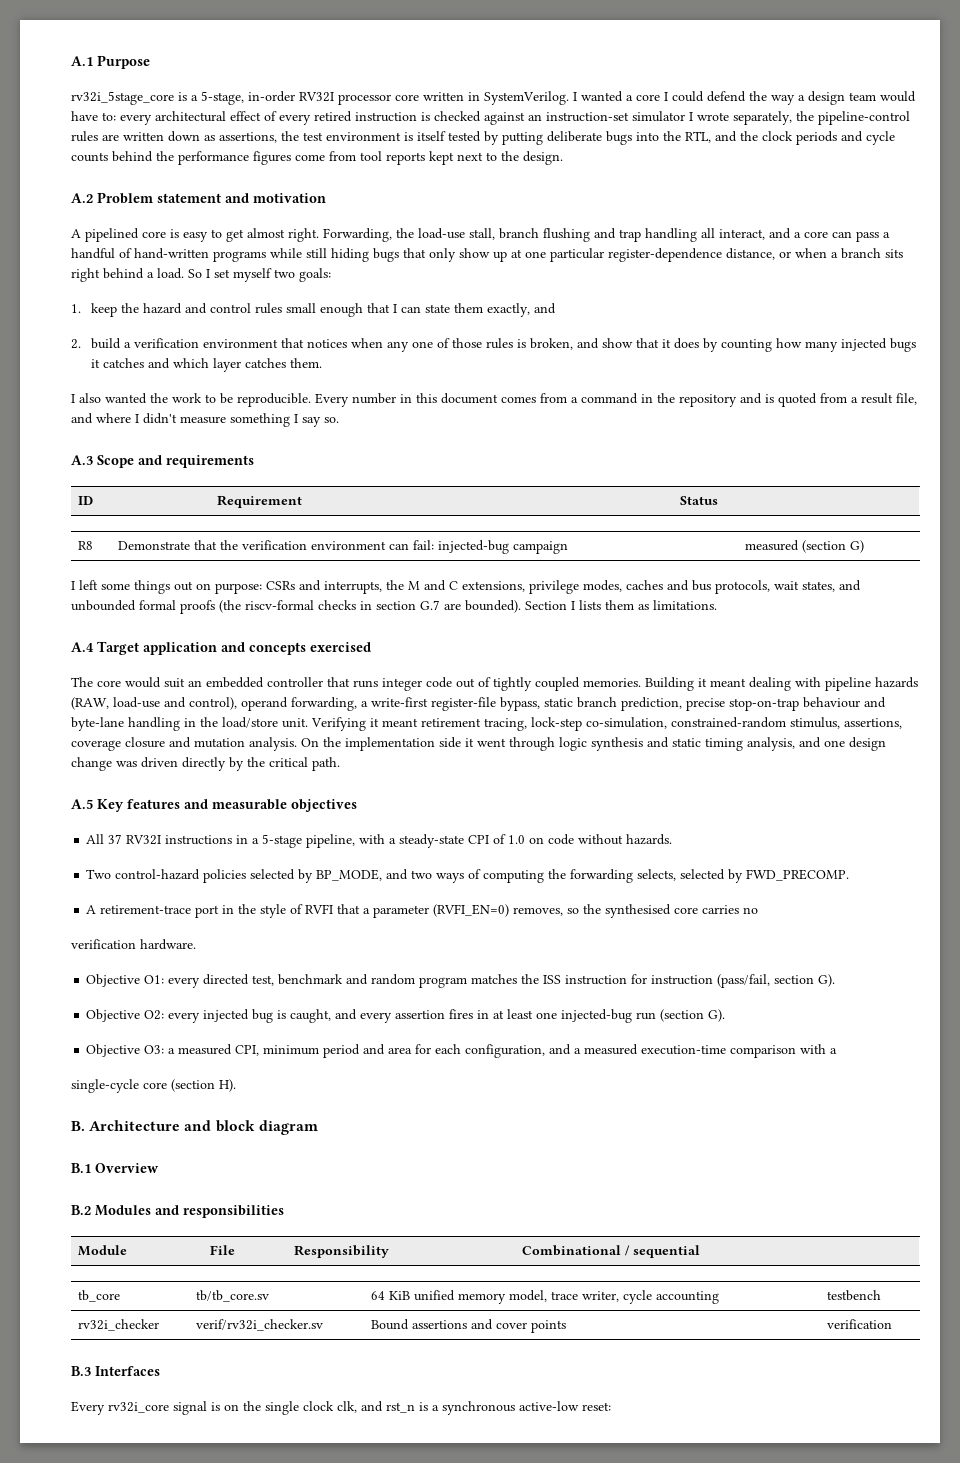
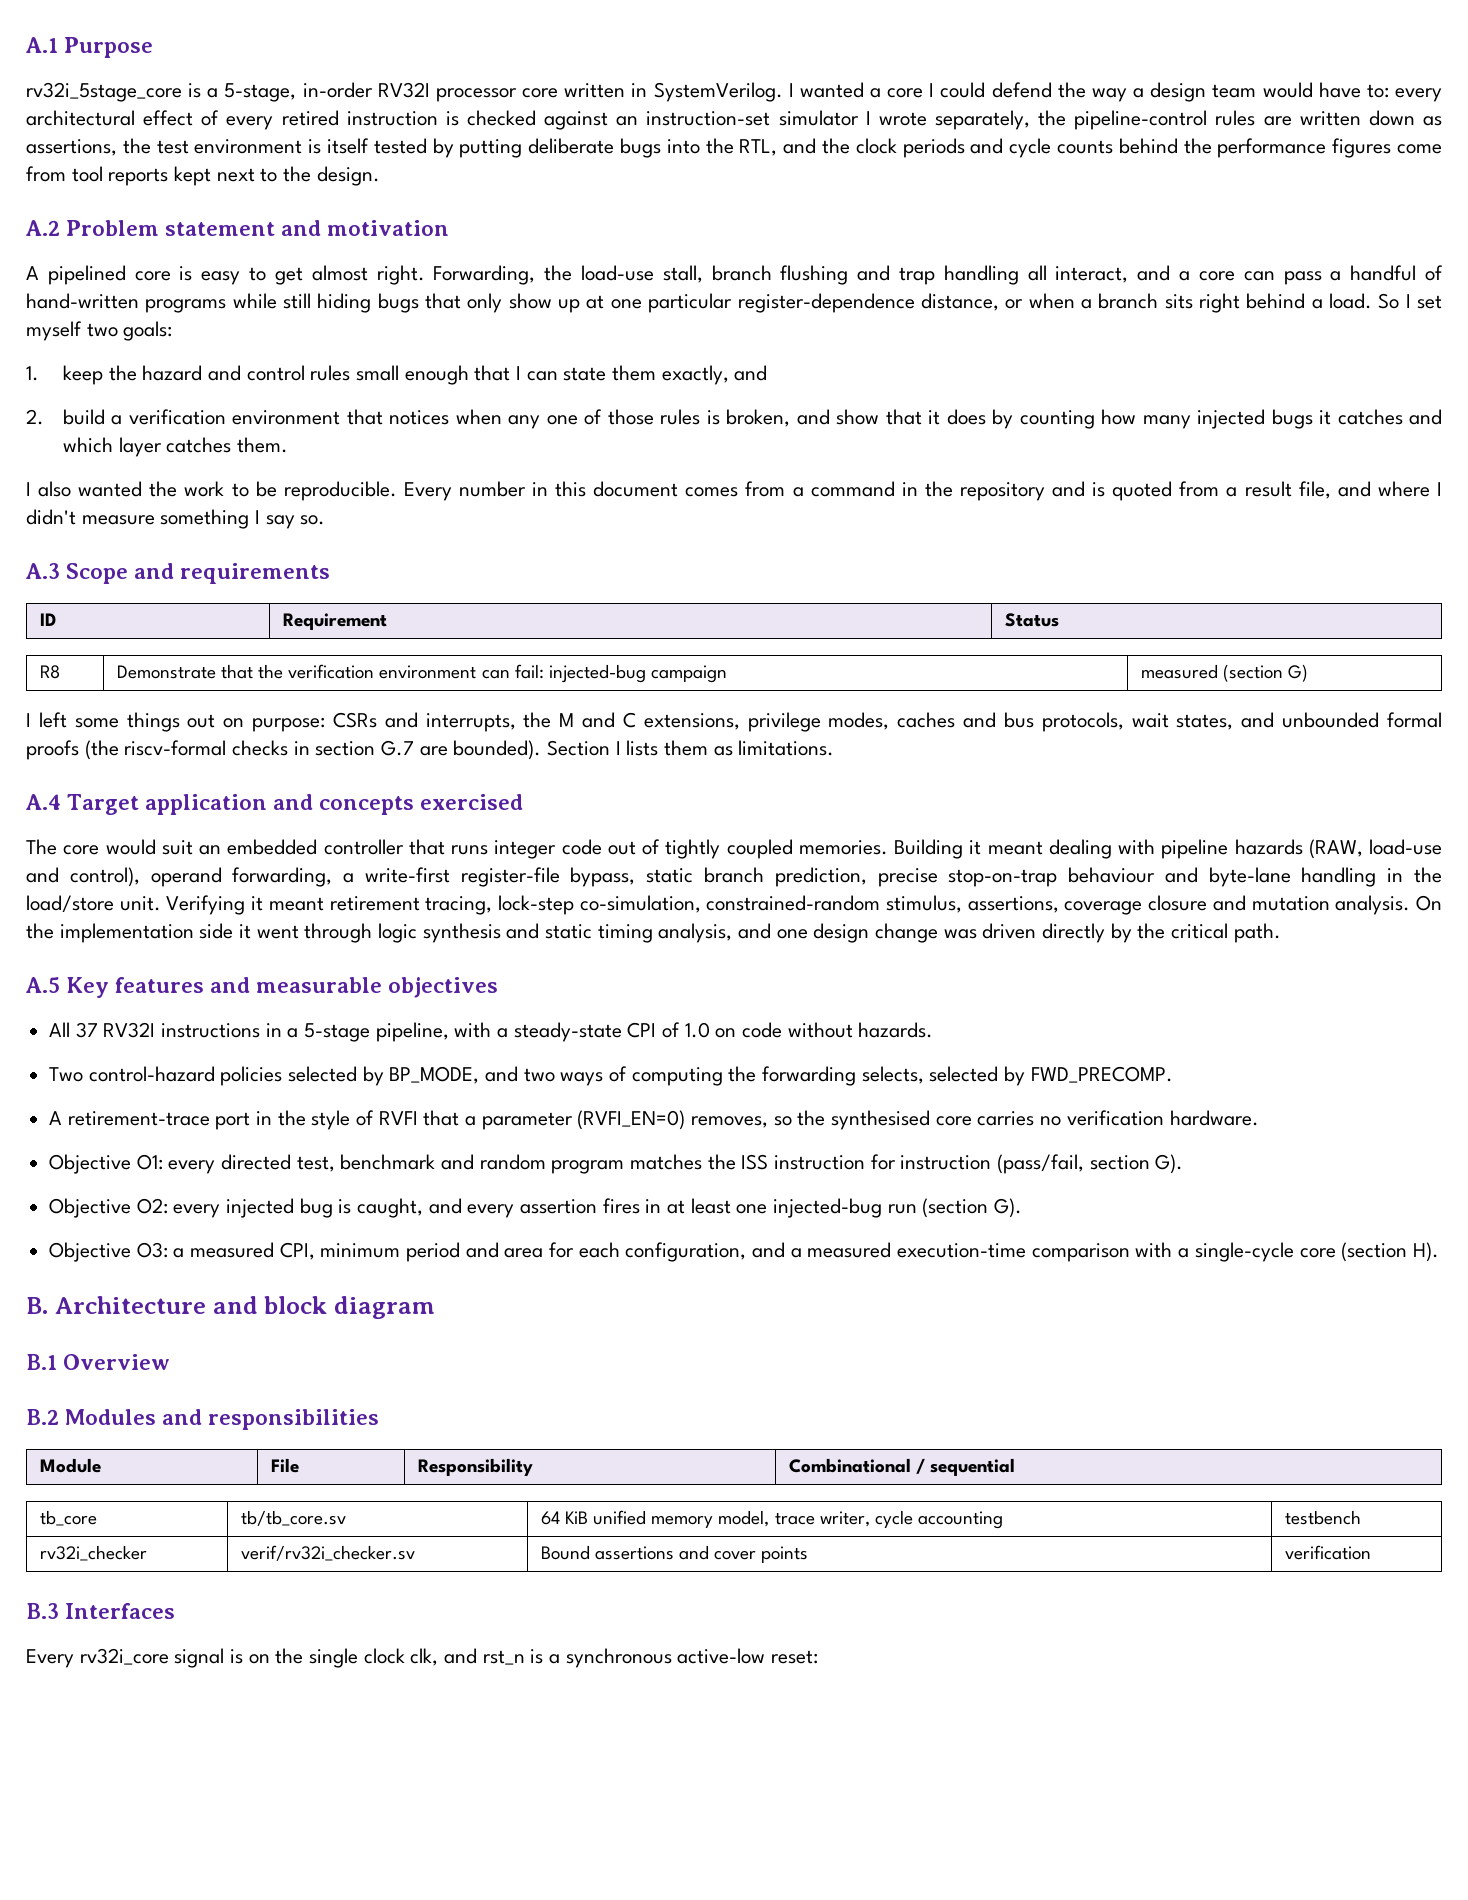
- A retirement-trace port in the style of RVFI that a parameter (RVFI_EN=0) removes, so the synthesised core carries no
- verification hardware.
+ A retirement-trace port in the style of RVFI that a parameter (RVFI_EN=0) removes, so the synthesised core carries no verification hardware.
- Objective O3: a measured CPI, minimum period and area for each configuration, and a measured execution-time comparison with a
- single-cycle core (section H).
+ Objective O3: a measured CPI, minimum period and area for each configuration, and a measured execution-time comparison with a single-cycle core (section H).

